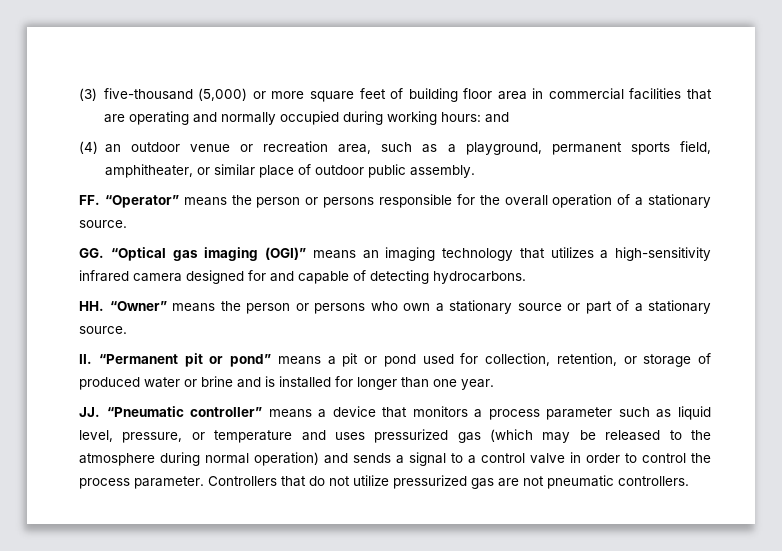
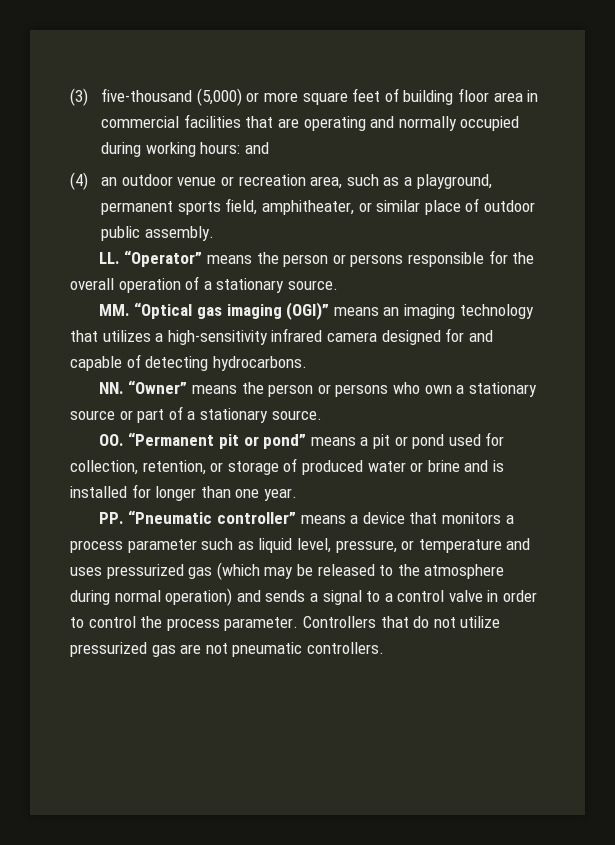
- FF. “Operator” means the person or persons responsible for the overall operation of a stationary source.
+ LL. “Operator” means the person or persons responsible for the overall operation of a stationary source.
- GG. “Optical gas imaging (OGI)” means an imaging technology that utilizes a high-sensitivity infrared camera designed for and capable of detecting hydrocarbons.
+ MM. “Optical gas imaging (OGI)” means an imaging technology that utilizes a high-sensitivity infrared camera designed for and capable of detecting hydrocarbons.
- HH. “Owner” means the person or persons who own a stationary source or part of a stationary source.
+ NN. “Owner” means the person or persons who own a stationary source or part of a stationary source.
- II. “Permanent pit or pond” means a pit or pond used for collection, retention, or storage of produced water or brine and is installed for longer than one year.
+ OO. “Permanent pit or pond” means a pit or pond used for collection, retention, or storage of produced water or brine and is installed for longer than one year.
- JJ. “Pneumatic controller” means a device that monitors a process parameter such as liquid level, pressure, or temperature and uses pressurized gas (which may be released to the atmosphere during normal operation) and sends a signal to a control valve in order to control the process parameter.
+ PP. “Pneumatic controller” means a device that monitors a process parameter such as liquid level, pressure, or temperature and uses pressurized gas (which may be released to the atmosphere during normal operation) and sends a signal to a control valve in order to control the process parameter.

